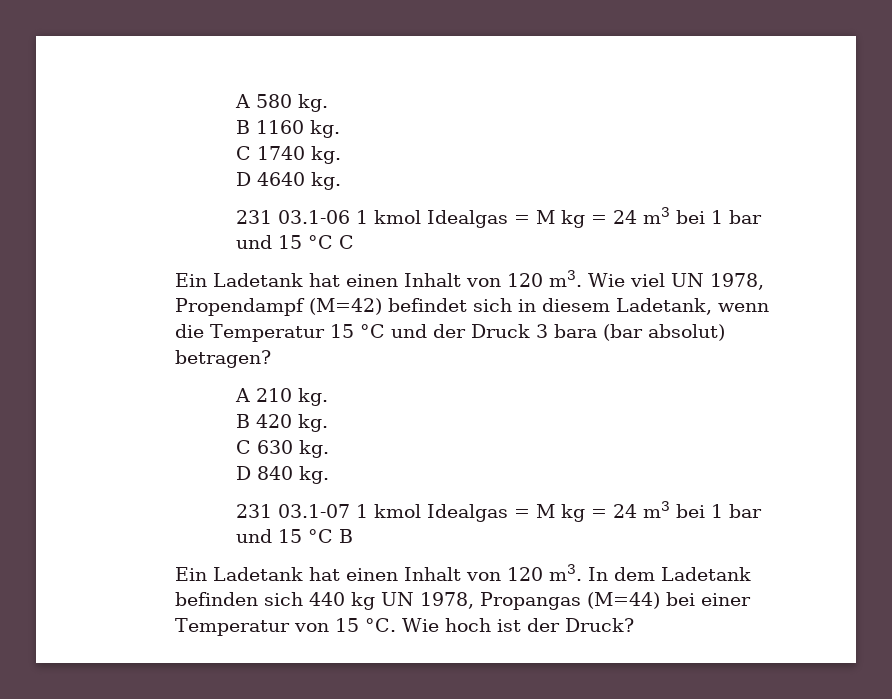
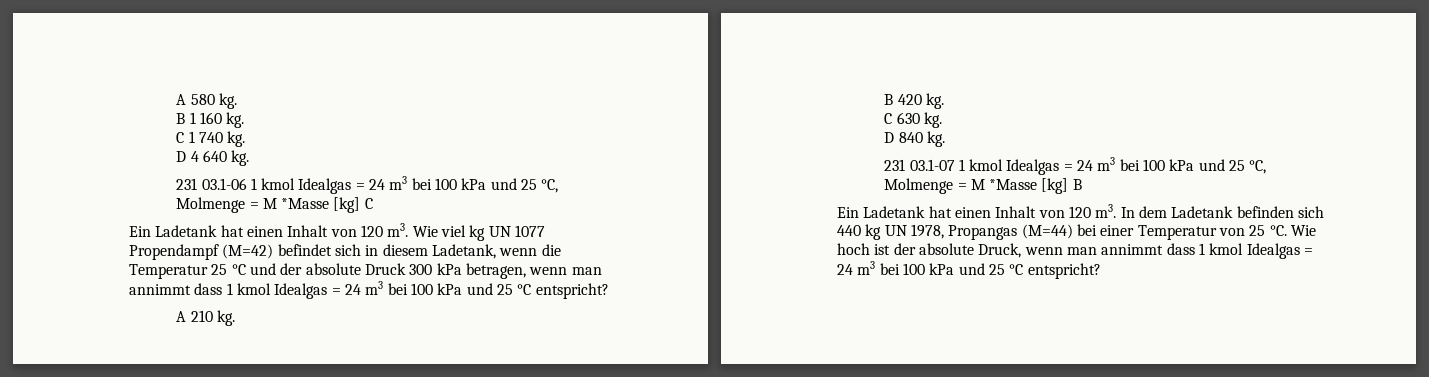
- B 1160 kg.
- C 1740 kg.
- D 4640 kg.
+ B 1 160 kg.
+ C 1 740 kg.
+ D 4 640 kg.
- 231 03.1-06 1 kmol Idealgas = M kg = 24 m3 bei 1 bar und 15 °C C
+ 231 03.1-06 1 kmol Idealgas = 24 m3 bei 100 kPa und 25 °C, Molmenge = M *Masse [kg] C
- Wie viel UN 1978, Propendampf (M=42) befindet sich in diesem Ladetank, wenn die Temperatur 15 °C und der Druck 3 bara (bar absolut) betragen?
+ Wie viel kg UN 1077 Propendampf (M=42) befindet sich in diesem Ladetank, wenn die Temperatur 25 °C und der absolute Druck 300 kPa betragen, wenn man annimmt dass 1 kmol Idealgas = 24 m3 bei 100 kPa und 25 °C entspricht?
- 231 03.1-07 1 kmol Idealgas = M kg = 24 m3 bei 1 bar und 15 °C B
+ 231 03.1-07 1 kmol Idealgas = 24 m3 bei 100 kPa und 25 °C, Molmenge = M *Masse [kg] B
- In dem Ladetank befinden sich 440 kg UN 1978, Propangas (M=44) bei einer Temperatur von 15 °C.
+ In dem Ladetank befinden sich 440 kg UN 1978, Propangas (M=44) bei einer Temperatur von 25 °C.
- Wie hoch ist der Druck?
+ Wie hoch ist der absolute Druck, wenn man annimmt dass 1 kmol Idealgas = 24 m3 bei 100 kPa und 25 °C entspricht?

